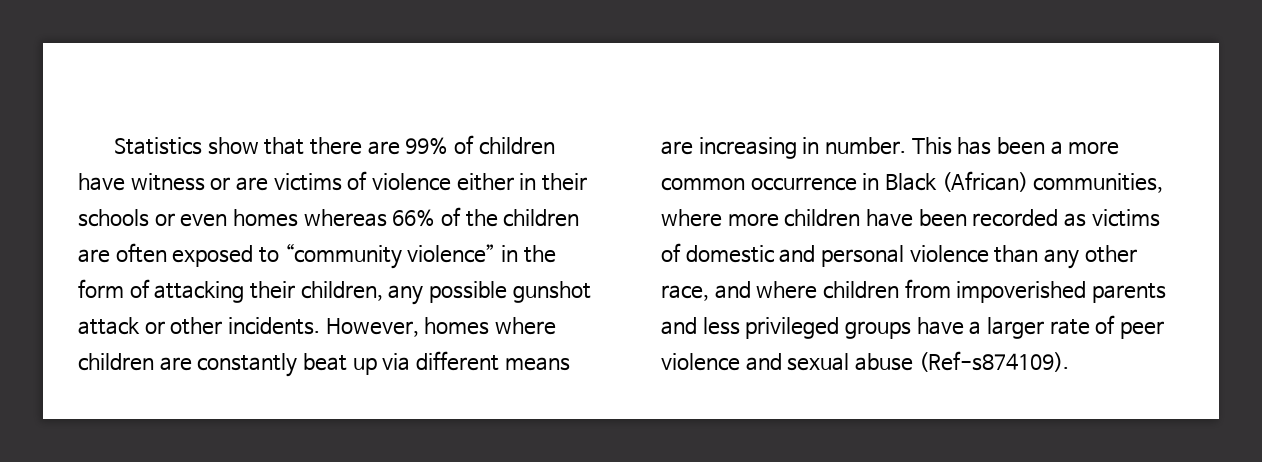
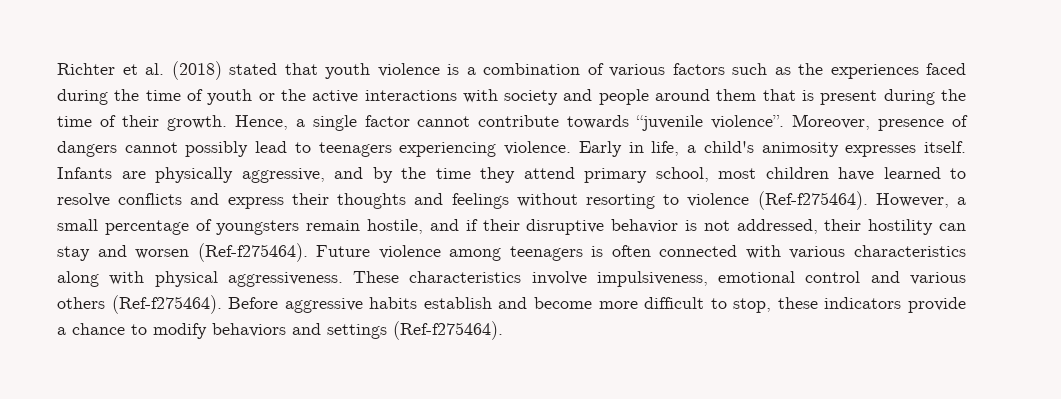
- Statistics show that there are 99% of children have witness or are victims of violence either in their schools or even homes whereas 66% of the children are often exposed to “community violence” in the form of attacking their children, any possible gunshot attack or other incidents. However, homes where children are constantly beat up via different means are increasing in number. This has been a more common occurrence in Black (African) communities, where more children have been recorded as victims of domestic and personal violence than any other race, and where children from impoverished parents and less privileged groups have a larger rate of peer violence and sexual abuse (Ref-s874109).
+ Richter et al. (2018) stated that youth violence is a combination of various factors such as the experiences faced during the time of youth or the active interactions with society and people around them that is present during the time of their growth. Hence, a single factor cannot contribute towards “juvenile violence”. Moreover, presence of dangers cannot possibly lead to teenagers experiencing violence. Early in life, a child's animosity expresses itself. Infants are physically aggressive, and by the time they attend primary school, most children have learned to resolve conflicts and express their thoughts and feelings without resorting to violence (Ref-f275464). However, a small percentage of youngsters remain hostile, and if their disruptive behavior is not addressed, their hostility can stay and worsen (Ref-f275464). Future violence among teenagers is often connected with various characteristics along with physical aggressiveness. These characteristics involve impulsiveness, emotional control and various others (Ref-f275464). Before aggressive habits establish and become more difficult to stop, these indicators provide a chance to modify behaviors and settings (Ref-f275464).

